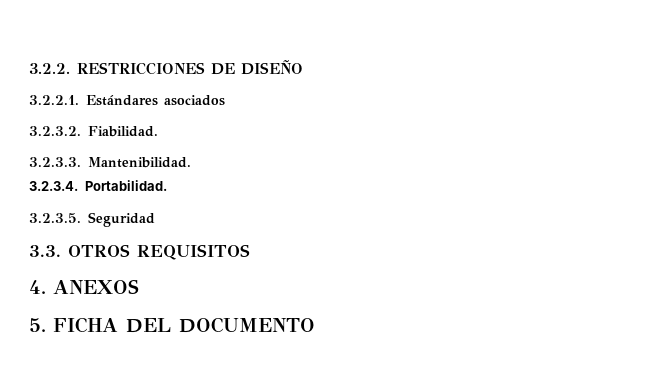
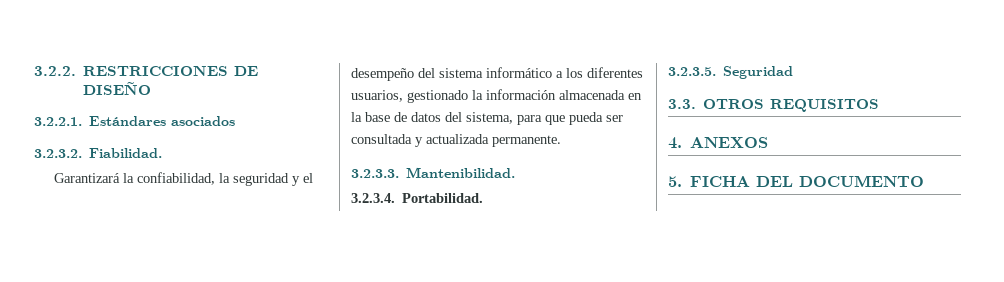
+ Garantizará la confiabilidad, la seguridad y el desempeño del sistema informático a los diferentes usuarios, gestionado la información almacenada en la base de datos del sistema, para que pueda ser consultada y actualizada permanente.

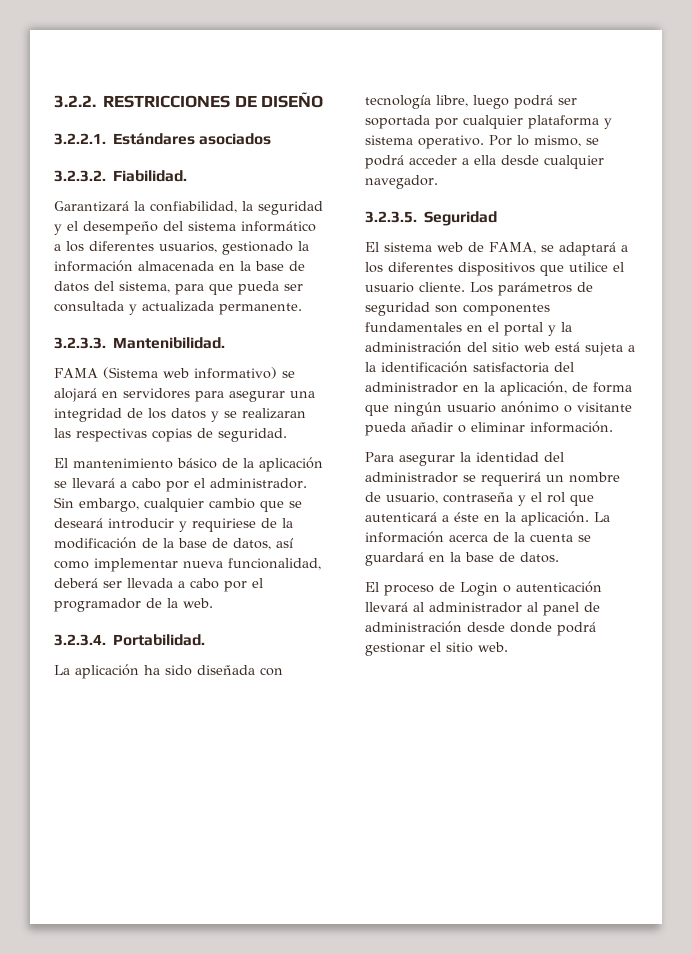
+ FAMA (Sistema web informativo) se alojará en servidores para asegurar una integridad de los datos y se realizaran las respectivas copias de seguridad.
+ El mantenimiento básico de la aplicación se llevará a cabo por el administrador. Sin embargo, cualquier cambio que se deseará introducir y requiriese de la modificación de la base de datos, así como implementar nueva funcionalidad, deberá ser llevada a cabo por el programador de la web.
  3.2.3.4. Portabilidad.
+ La aplicación ha sido diseñada con tecnología libre, luego podrá ser soportada por cualquier plataforma y sistema operativo. Por lo mismo, se podrá acceder a ella desde cualquier navegador.
  3.2.3.5. Seguridad
- 3.3. OTROS REQUISITOS
- 4. ANEXOS
- 5. FICHA DEL DOCUMENTO
+ El sistema web de FAMA, se adaptará a los diferentes dispositivos que utilice el usuario cliente. Los parámetros de seguridad son componentes fundamentales en el portal y la administración del sitio web está sujeta a la identificación satisfactoria del administrador en la aplicación, de forma que ningún usuario anónimo o visitante pueda añadir o eliminar información.
+ Para asegurar la identidad del administrador se requerirá un nombre de usuario, contraseña y el rol que autenticará a éste en la aplicación. La información acerca de la cuenta se guardará en la base de datos.
+ El proceso de Login o autenticación llevará al administrador al panel de administración desde donde podrá gestionar el sitio web.

